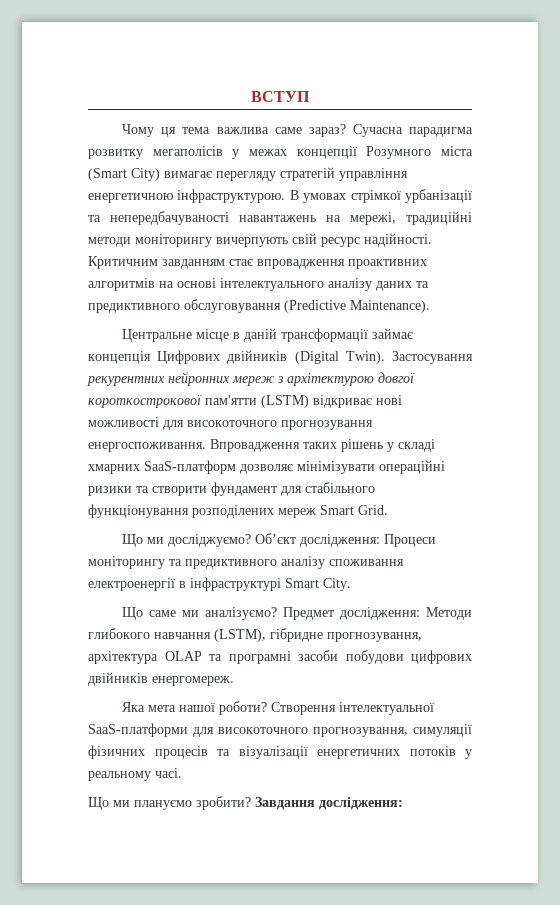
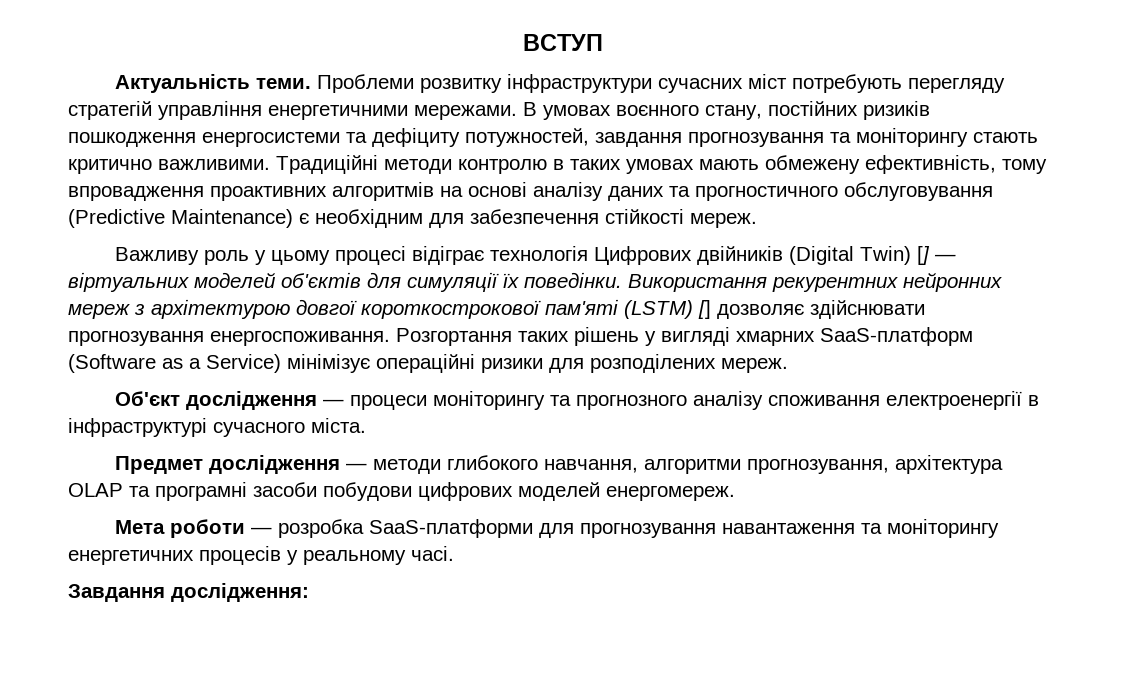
- Чому ця тема важлива саме зараз? Сучасна парадигма розвитку мегаполісів у межах концепції Розумного міста (Smart City) вимагає перегляду стратегій управління енергетичною інфраструктурою. В умовах стрімкої урбанізації та непередбачуваності навантажень на мережі, традиційні методи моніторингу вичерпують свій ресурс надійності. Критичним завданням стає впровадження проактивних алгоритмів на основі інтелектуального аналізу даних та предиктивного обслуговування (Predictive Maintenance).
- Центральне місце в даній трансформації займає концепція Цифрових двійників (Digital Twin). Застосування рекурентних нейронних мереж з архітектурою довгої короткострокової пам'ятти (LSTM) відкриває нові можливості для високоточного прогнозування енергоспоживання.
+ Актуальність теми. Проблеми розвитку інфраструктури сучасних міст потребують перегляду стратегій управління енергетичними мережами. В умовах воєнного стану, постійних ризиків пошкодження енергосистеми та дефіциту потужностей, завдання прогнозування та моніторингу стають критично важливими. Традиційні методи контролю в таких умовах мають обмежену ефективність, тому впровадження проактивних алгоритмів на основі аналізу даних та прогностичного обслуговування (Predictive Maintenance) є необхідним для забезпечення стійкості мереж.
+ Важливу роль у цьому процесі відіграє технологія Цифрових двійників (Digital Twin) [] — віртуальних моделей об'єктів для симуляції їх поведінки. Використання рекурентних нейронних мереж з архітектурою довгої короткострокової пам'яті (LSTM) [] дозволяє здійснювати прогнозування енергоспоживання.
- Впровадження таких рішень у складі хмарних SaaS-платформ дозволяє мінімізувати операційні ризики та створити фундамент для стабільного функціонування розподілених мереж Smart Grid.
- Що ми досліджуємо? Об’єкт дослідження: Процеси моніторингу та предиктивного аналізу споживання електроенергії в інфраструктурі Smart City.
- Що саме ми аналізуємо? Предмет дослідження: Методи глибокого навчання (LSTM), гібридне прогнозування, архітектура OLAP та програмні засоби побудови цифрових двійників енергомереж.
+ Розгортання таких рішень у вигляді хмарних SaaS-платформ (Software as a Service) мінімізує операційні ризики для розподілених мереж.
+ Об'єкт дослідження — процеси моніторингу та прогнозного аналізу споживання електроенергії в інфраструктурі сучасного міста.
+ Предмет дослідження — методи глибокого навчання, алгоритми прогнозування, архітектура OLAP та програмні засоби побудови цифрових моделей енергомереж.
- Яка мета нашої роботи? Створення інтелектуальної SaaS-платформи для високоточного прогнозування, симуляції фізичних процесів та візуалізації енергетичних потоків у реальному часі.
+ Мета роботи — розробка SaaS-платформи для прогнозування навантаження та моніторингу енергетичних процесів у реальному часі.
- Що ми плануємо зробити?

